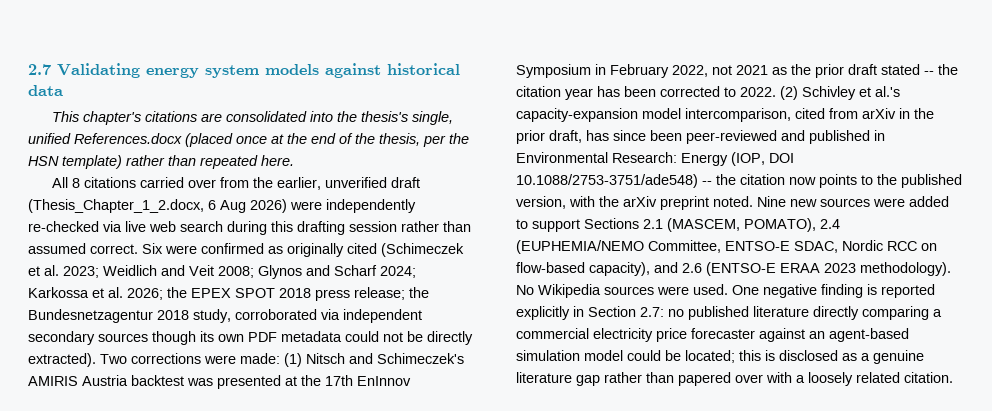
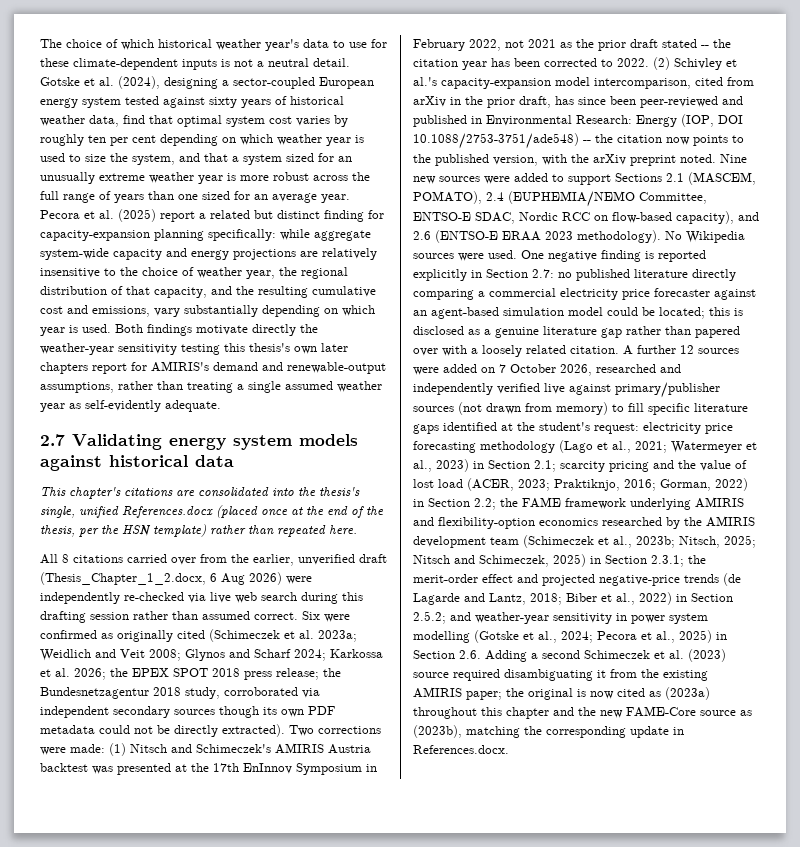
+ The choice of which historical weather year's data to use for these climate-dependent inputs is not a neutral detail. Gotske et al. (2024), designing a sector-coupled European energy system tested against sixty years of historical weather data, find that optimal system cost varies by roughly ten per cent depending on which weather year is used to size the system, and that a system sized for an unusually extreme weather year is more robust across the full range of years than one sized for an average year. Pecora et al. (2025) report a related but distinct finding for capacity-expansion planning specifically: while aggregate system-wide capacity and energy projections are relatively insensitive to the choice of weather year, the regional distribution of that capacity, and the resulting cumulative cost and emissions, vary substantially depending on which year is used. Both findings motivate directly the weather-year sensitivity testing this thesis's own later chapters report for AMIRIS's demand and renewable-output assumptions, rather than treating a single assumed weather year as self-evidently adequate.
- Six were confirmed as originally cited (Schimeczek et al. 2023; Weidlich and Veit 2008; Glynos and Scharf 2024; Karkossa et al. 2026; the EPEX SPOT 2018 press release; the Bundesnetzagentur 2018 study, corroborated via independent secondary sources though its own PDF metadata could not be directly extracted).
+ Six were confirmed as originally cited (Schimeczek et al. 2023a; Weidlich and Veit 2008; Glynos and Scharf 2024; Karkossa et al. 2026; the EPEX SPOT 2018 press release; the Bundesnetzagentur 2018 study, corroborated via independent secondary sources though its own PDF metadata could not be directly extracted).
+ A further 12 sources were added on 7 October 2026, researched and independently verified live against primary/publisher sources (not drawn from memory) to fill specific literature gaps identified at the student's request: electricity price forecasting methodology (Lago et al., 2021; Watermeyer et al., 2023) in Section 2.1; scarcity pricing and the value of lost load (ACER, 2023; Praktiknjo, 2016; Gorman, 2022) in Section 2.2; the FAME framework underlying AMIRIS and flexibility-option economics researched by the AMIRIS development team (Schimeczek et al., 2023b; Nitsch, 2025; Nitsch and Schimeczek, 2025) in Section 2.3.1; the merit-order effect and projected negative-price trends (de Lagarde and Lantz, 2018; Biber et al., 2022) in Section 2.5.2; and weather-year sensitivity in power system modelling (Gotske et al., 2024; Pecora et al., 2025) in Section 2.6. Adding a second Schimeczek et al. (2023) source required disambiguating it from the existing AMIRIS paper; the original is now cited as (2023a) throughout this chapter and the new FAME-Core source as (2023b), matching the corresponding update in References.docx.

